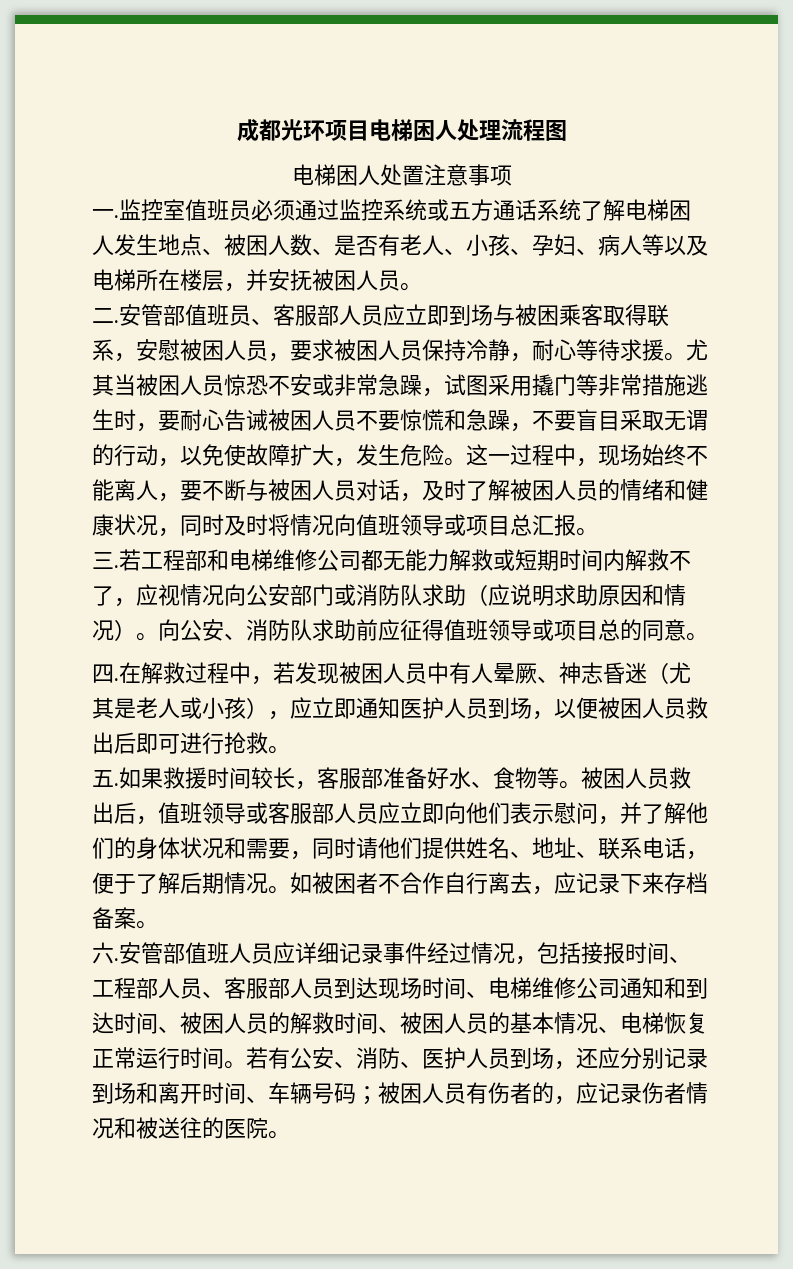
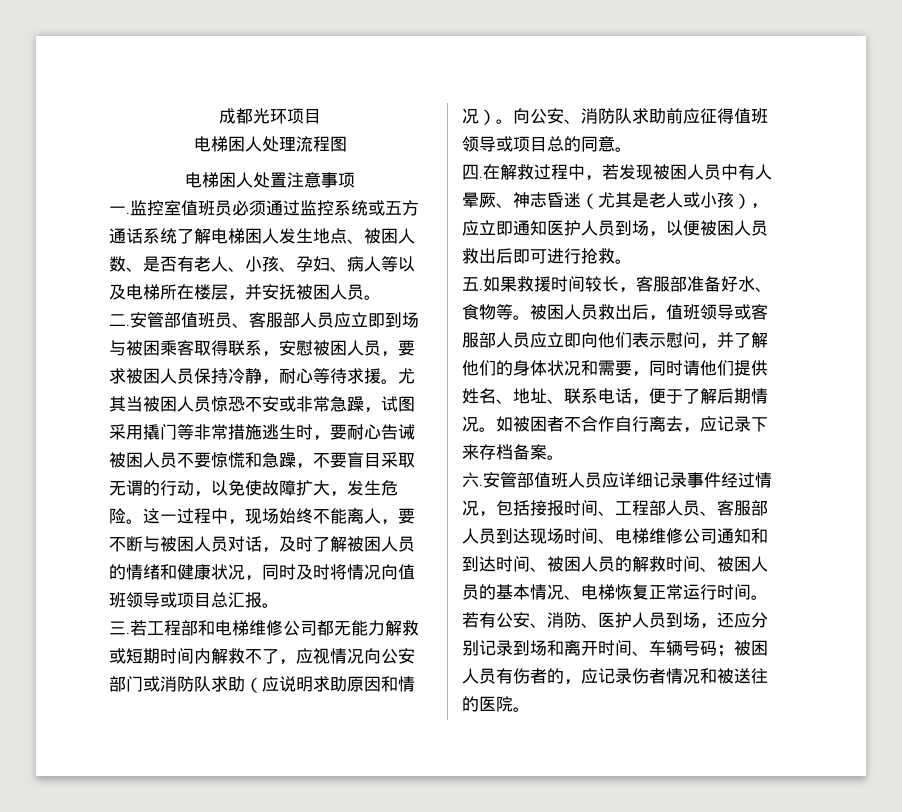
- 成都光环项目电梯困人处理流程图
+ 成都光环项目
+ 电梯困人处理流程图

